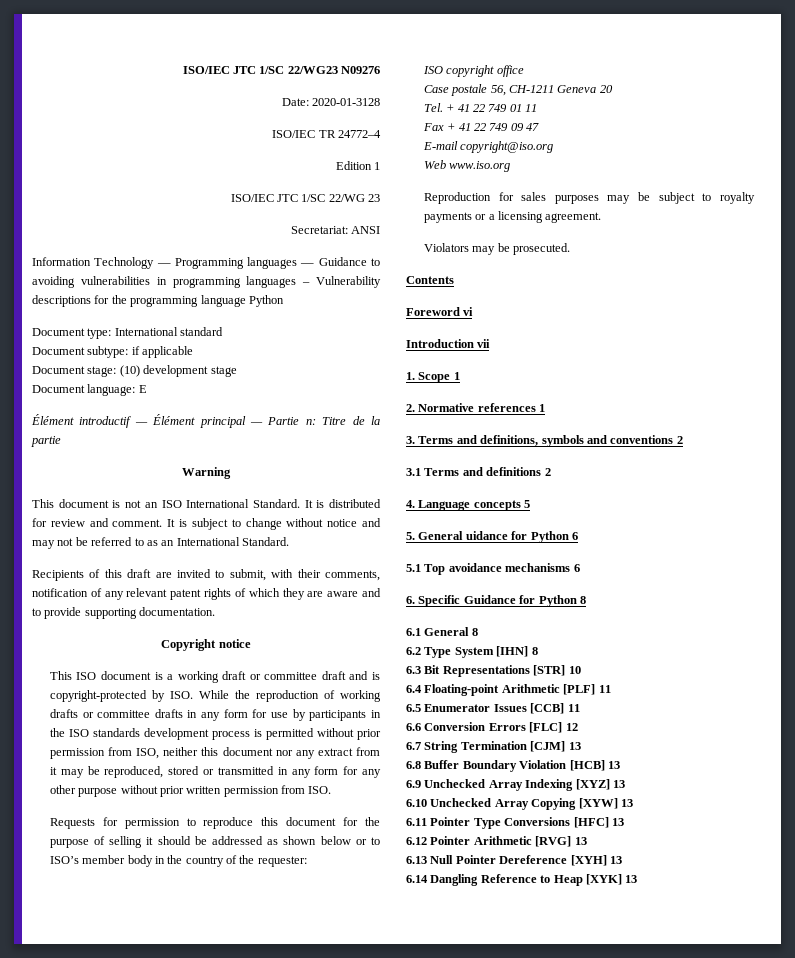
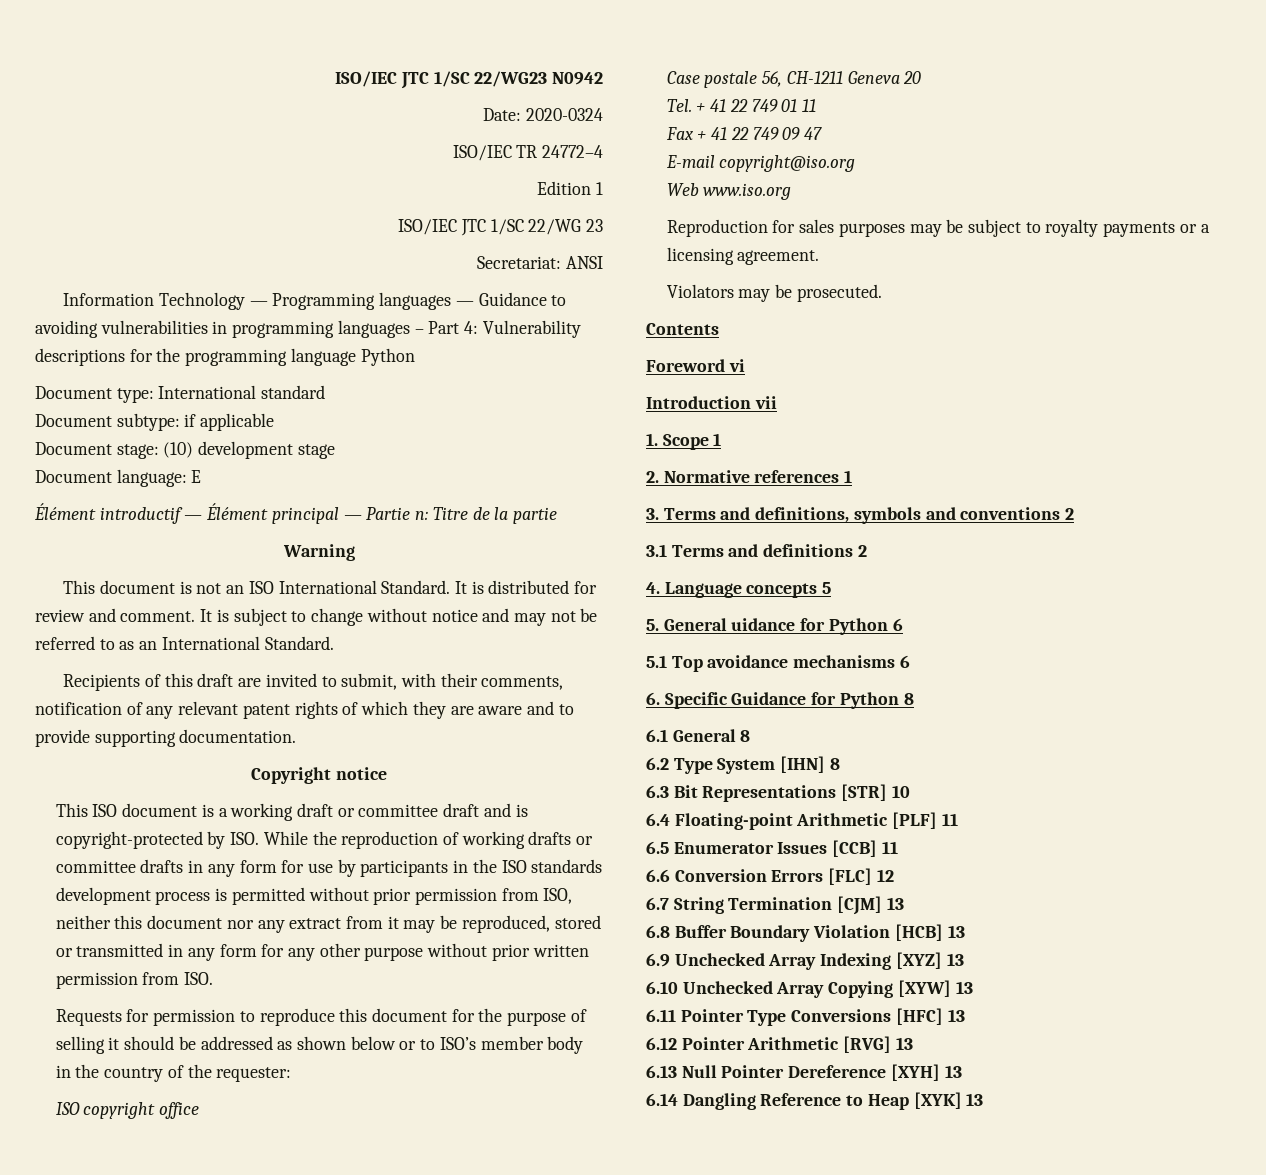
- ISO/IEC JTC 1/SC 22/WG23 N09276
+ ISO/IEC JTC 1/SC 22/WG23 N0942
- Date: 2020-01-3128
+ Date: 2020-0324
- Information Technology — Programming languages — Guidance to avoiding vulnerabilities in programming languages – Vulnerability descriptions for the programming language Python
+ Information Technology — Programming languages — Guidance to avoiding vulnerabilities in programming languages – Part 4: Vulnerability descriptions for the programming language Python

